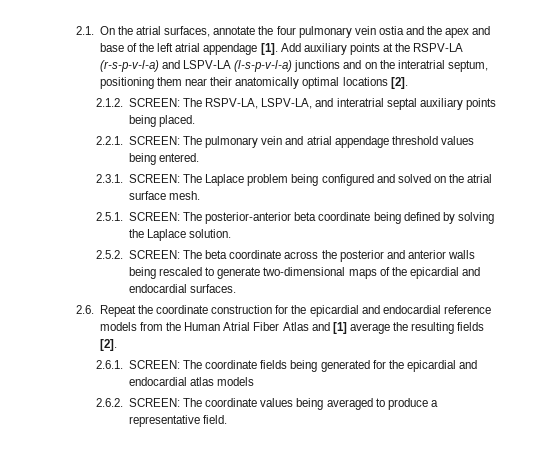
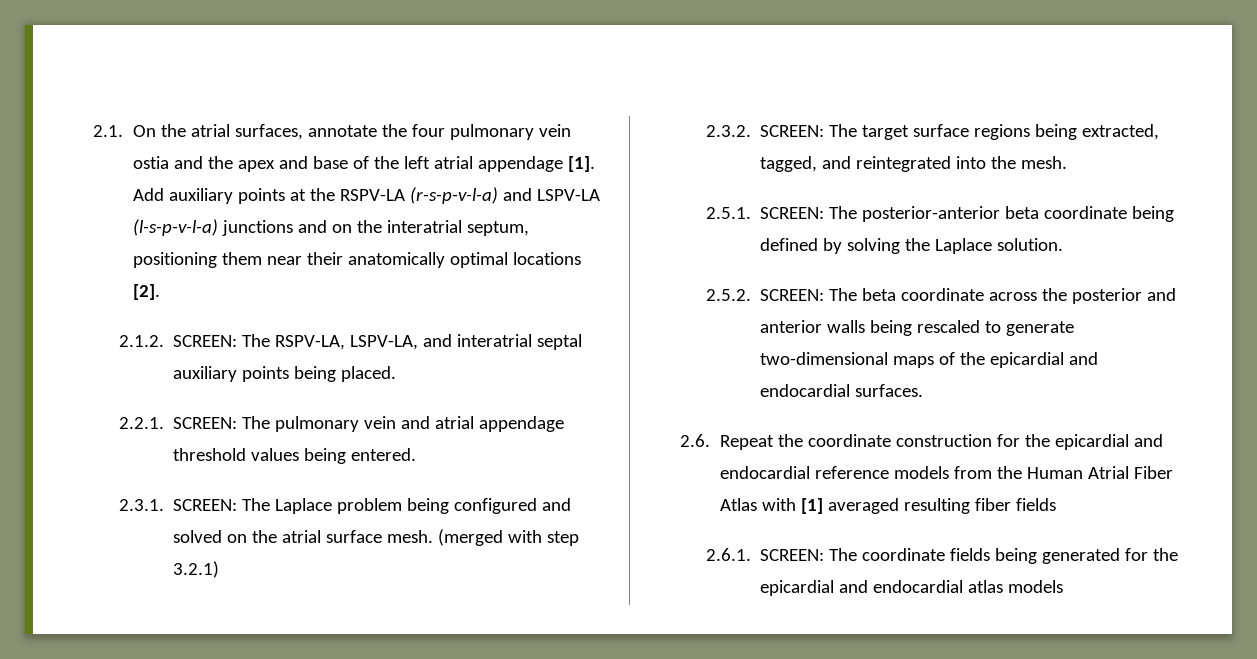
+ (merged with step 3.2.1)
+ 2.3.2. SCREEN: The target surface regions being extracted, tagged, and reintegrated into the mesh.
- 2.6. Repeat the coordinate construction for the epicardial and endocardial reference models from the Human Atrial Fiber Atlas and [1] average the resulting fields [2].
+ 2.6. Repeat the coordinate construction for the epicardial and endocardial reference models from the Human Atrial Fiber Atlas with [1] averaged resulting fiber fields
- 2.6.2. SCREEN: The coordinate values being averaged to produce a representative field.

